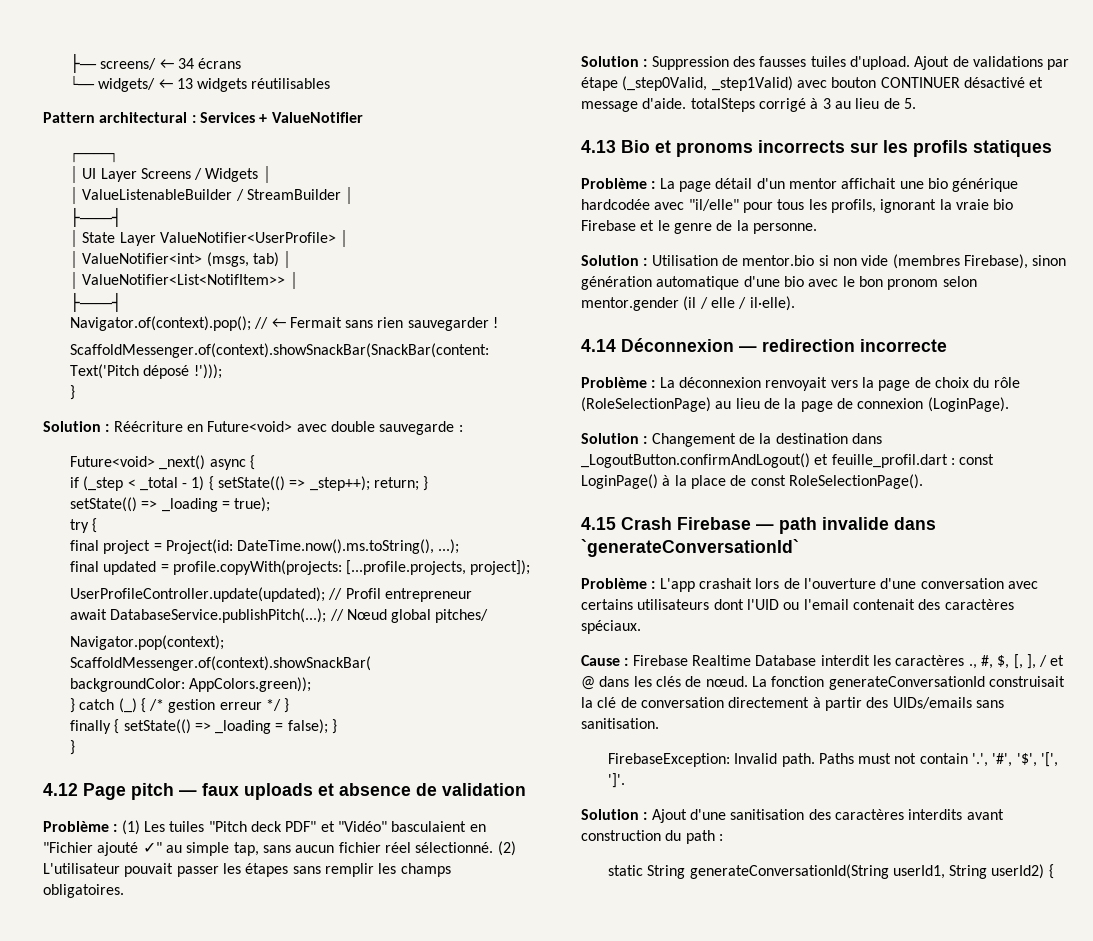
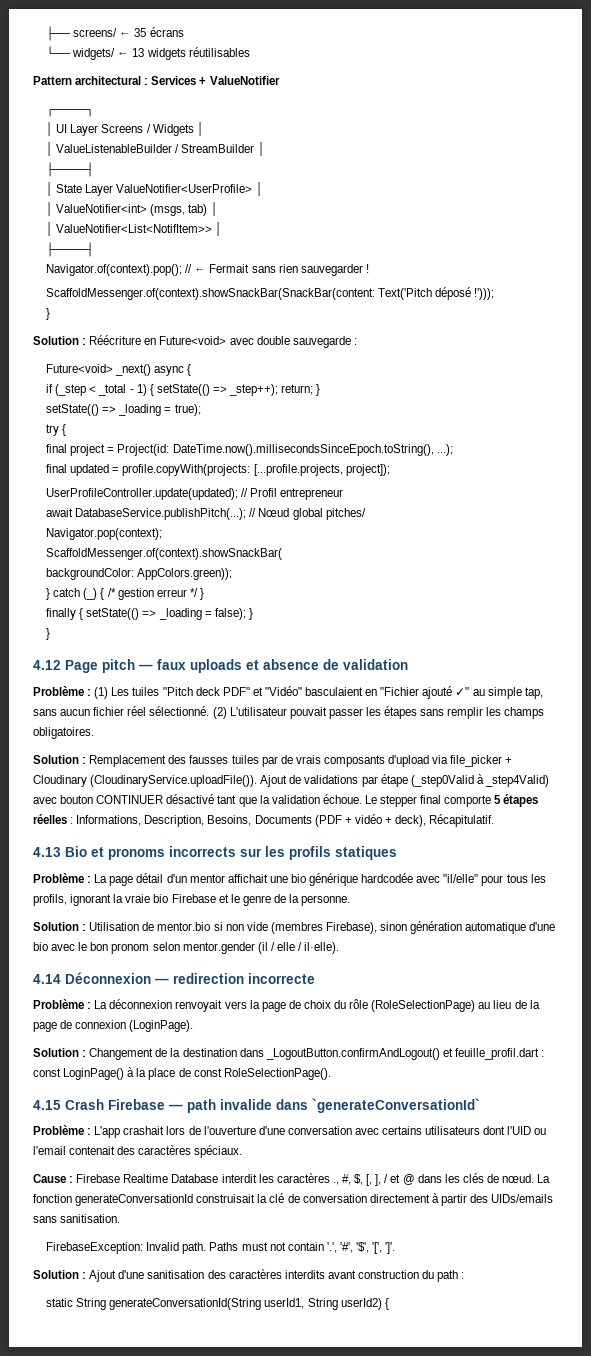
- ├── screens/ ← 34 écrans
+ ├── screens/ ← 35 écrans
- final project = Project(id: DateTime.now().ms.toString(), ...);
+ final project = Project(id: DateTime.now().millisecondsSinceEpoch.toString(), ...);
- Solution : Suppression des fausses tuiles d'upload. Ajout de validations par étape (_step0Valid, _step1Valid) avec bouton CONTINUER désactivé et message d'aide. totalSteps corrigé à 3 au lieu de 5.
+ Solution : Remplacement des fausses tuiles par de vrais composants d'upload via file_picker + Cloudinary (CloudinaryService.uploadFile()). Ajout de validations par étape (_step0Valid à _step4Valid) avec bouton CONTINUER désactivé tant que la validation échoue. Le stepper final comporte 5 étapes réelles : Informations, Description, Besoins, Documents (PDF + vidéo + deck), Récapitulatif.

